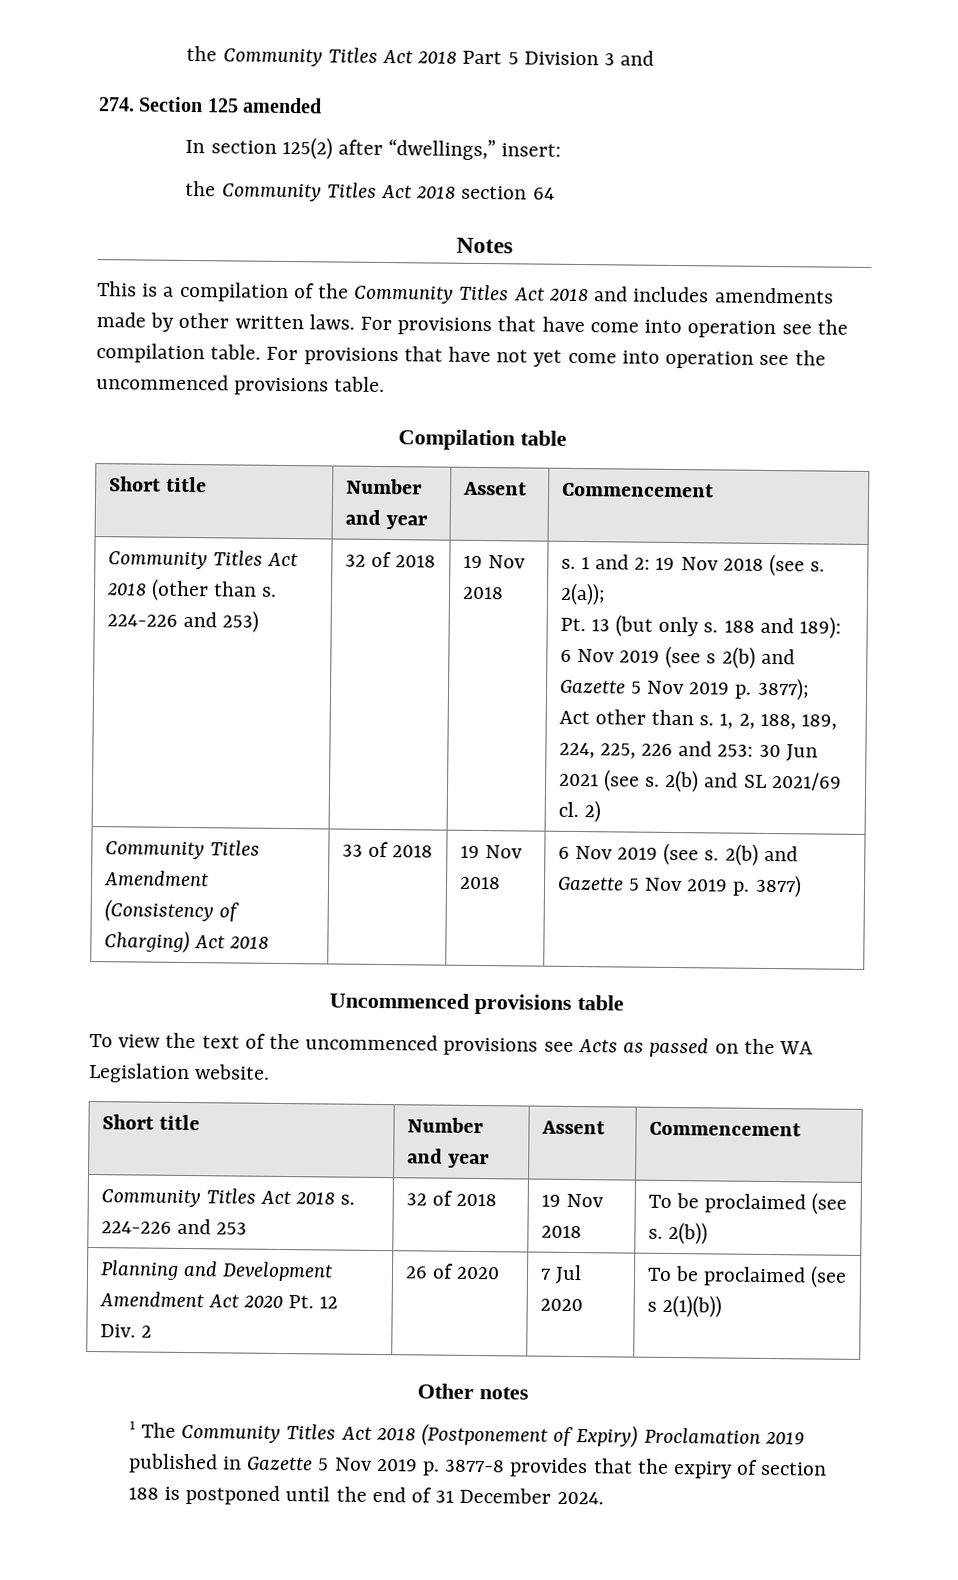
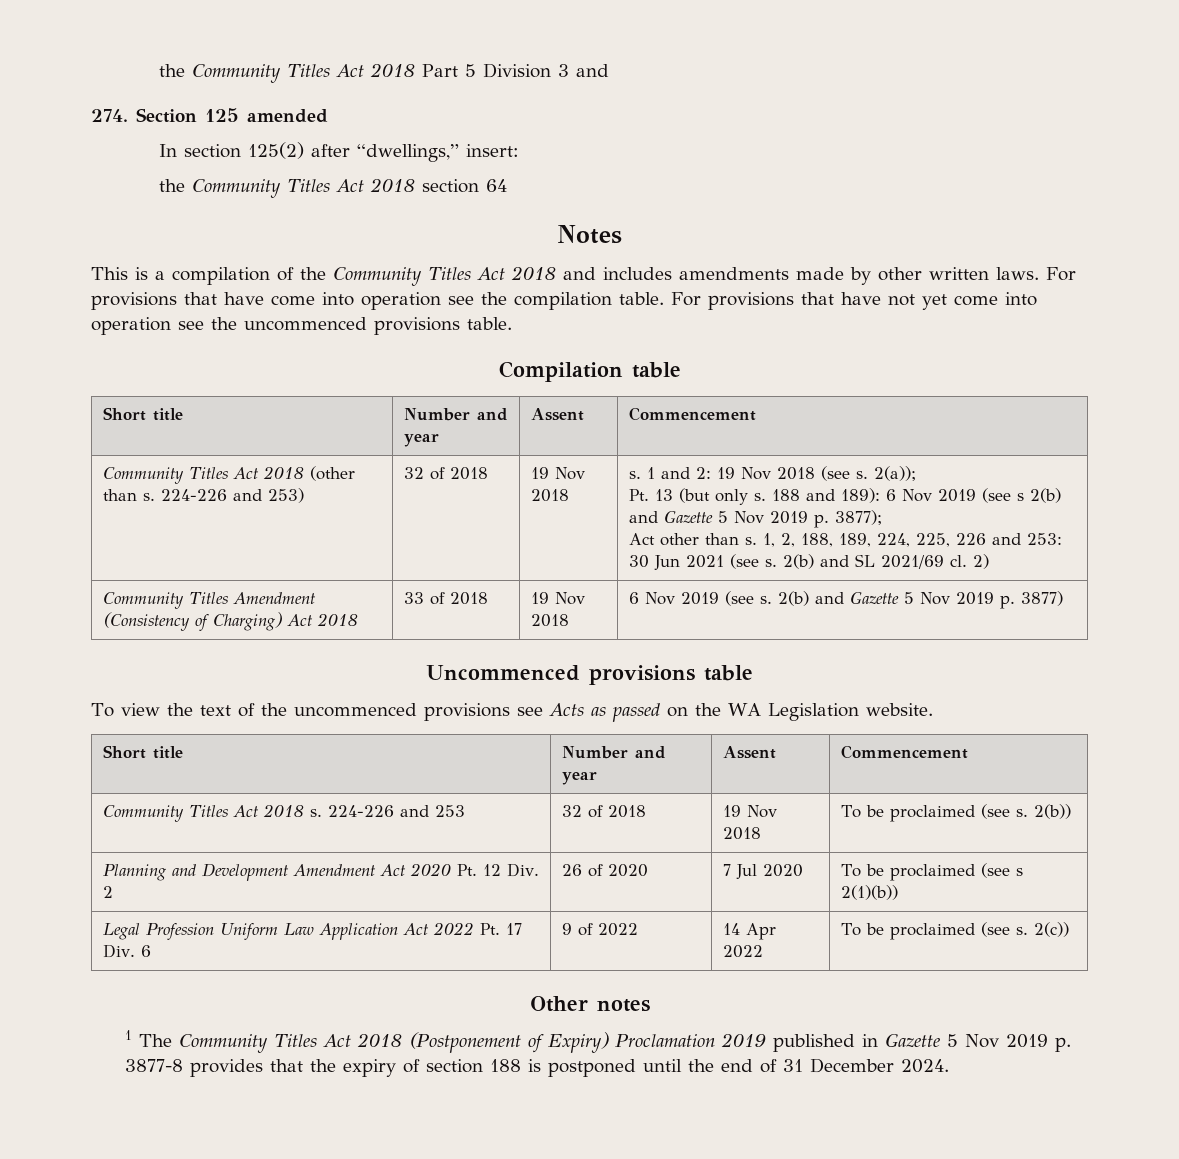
+ Legal Profession Uniform Law Application Act 2022 Pt. 17 Div. 6 | 9 of 2022 | 14 Apr 2022 | To be proclaimed (see s. 2(c))

